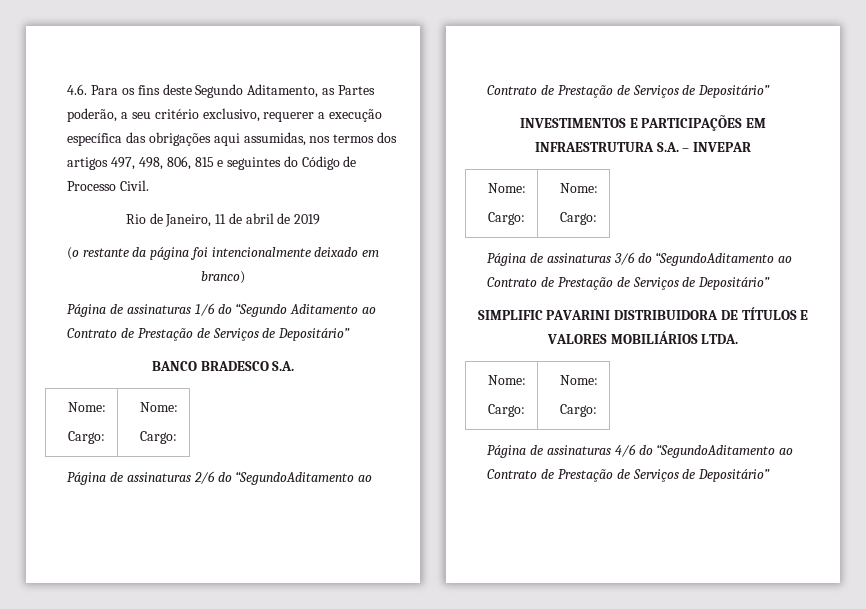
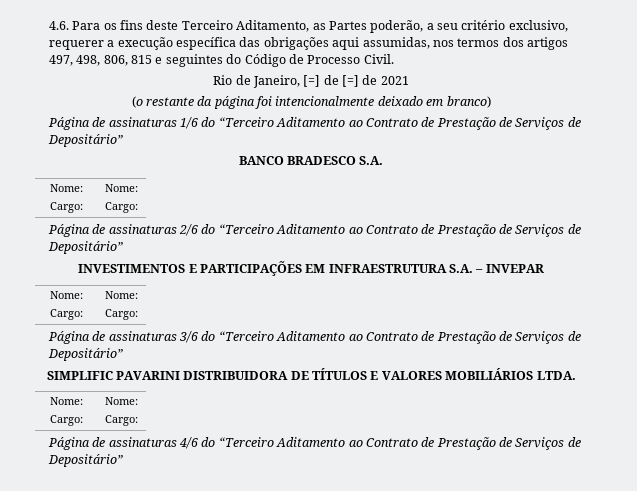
- 4.6. Para os fins deste Segundo Aditamento, as Partes poderão, a seu critério exclusivo, requerer a execução específica das obrigações aqui assumidas, nos termos dos artigos 497, 498, 806, 815 e seguintes do Código de Processo Civil.
+ 4.6. Para os fins deste Terceiro Aditamento, as Partes poderão, a seu critério exclusivo, requerer a execução específica das obrigações aqui assumidas, nos termos dos artigos 497, 498, 806, 815 e seguintes do Código de Processo Civil.
- Rio de Janeiro, 11 de abril de 2019
+ Rio de Janeiro, [=] de [=] de 2021
- Página de assinaturas 1/6 do “Segundo Aditamento ao Contrato de Prestação de Serviços de Depositário”
+ Página de assinaturas 1/6 do “Terceiro Aditamento ao Contrato de Prestação de Serviços de Depositário”
- Página de assinaturas 2/6 do “SegundoAditamento ao Contrato de Prestação de Serviços de Depositário”
+ Página de assinaturas 2/6 do “Terceiro Aditamento ao Contrato de Prestação de Serviços de Depositário”
- Página de assinaturas 3/6 do “SegundoAditamento ao Contrato de Prestação de Serviços de Depositário”
+ Página de assinaturas 3/6 do “Terceiro Aditamento ao Contrato de Prestação de Serviços de Depositário”
- Página de assinaturas 4/6 do “SegundoAditamento ao Contrato de Prestação de Serviços de Depositário”
+ Página de assinaturas 4/6 do “Terceiro Aditamento ao Contrato de Prestação de Serviços de Depositário”

